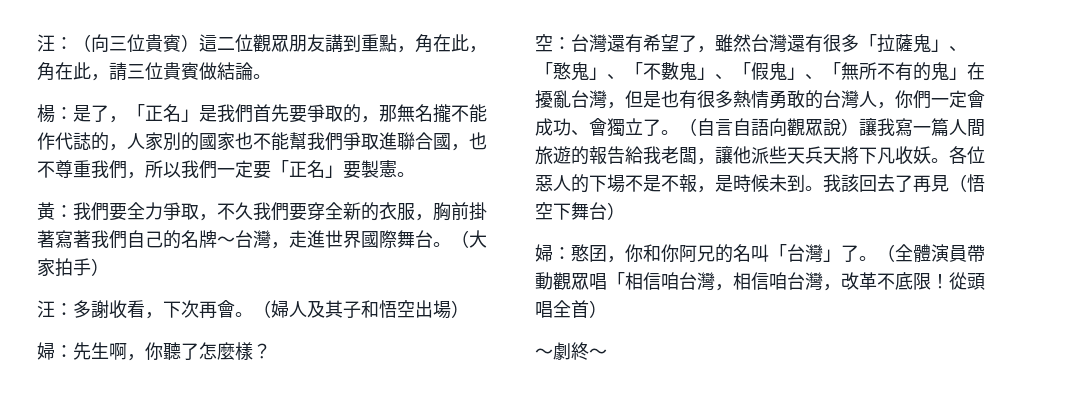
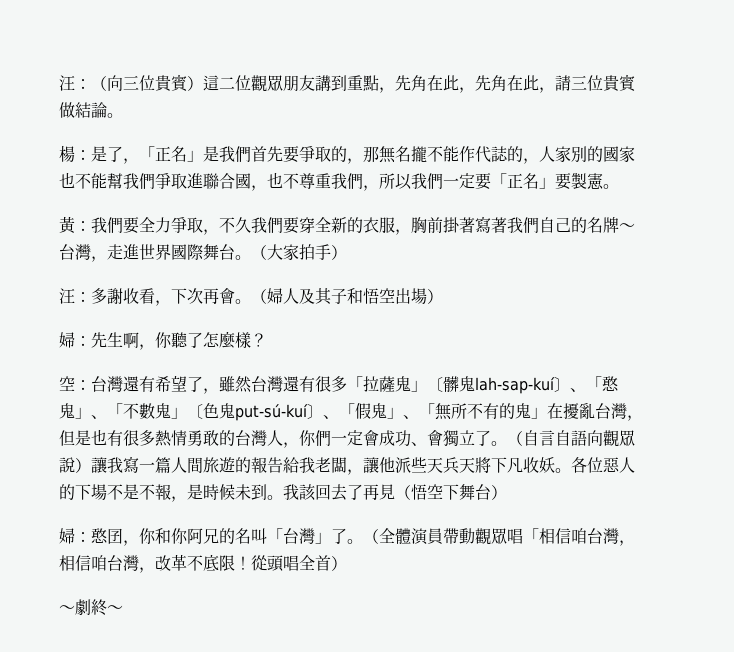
- 汪：（向三位貴賓）這二位觀眾朋友講到重點，角在此，角在此，請三位貴賓做結論。
+ 汪：（向三位貴賓）這二位觀眾朋友講到重點，先角在此，先角在此，請三位貴賓做結論。
- 空：台灣還有希望了，雖然台灣還有很多「拉薩鬼」、「憨鬼」、「不數鬼」、「假鬼」、「無所不有的鬼」在擾亂台灣，但是也有很多熱情勇敢的台灣人，你們一定會成功、會獨立了。
+ 空：台灣還有希望了，雖然台灣還有很多「拉薩鬼」〔髒鬼lah-sap-kuí〕、「憨鬼」、「不數鬼」〔色鬼put-sú-kuí〕、「假鬼」、「無所不有的鬼」在擾亂台灣，但是也有很多熱情勇敢的台灣人，你們一定會成功、會獨立了。

